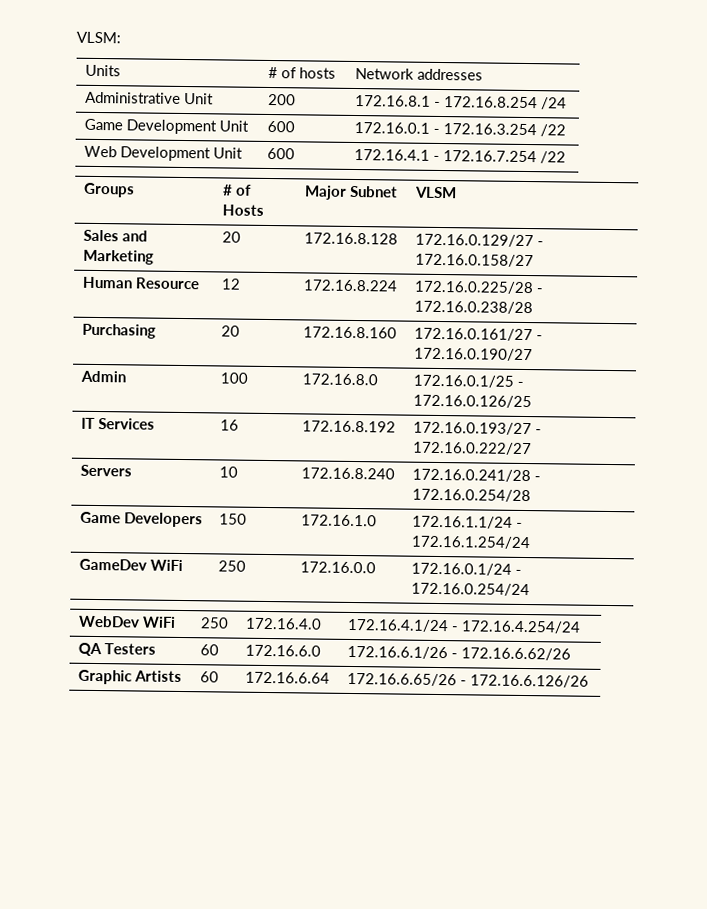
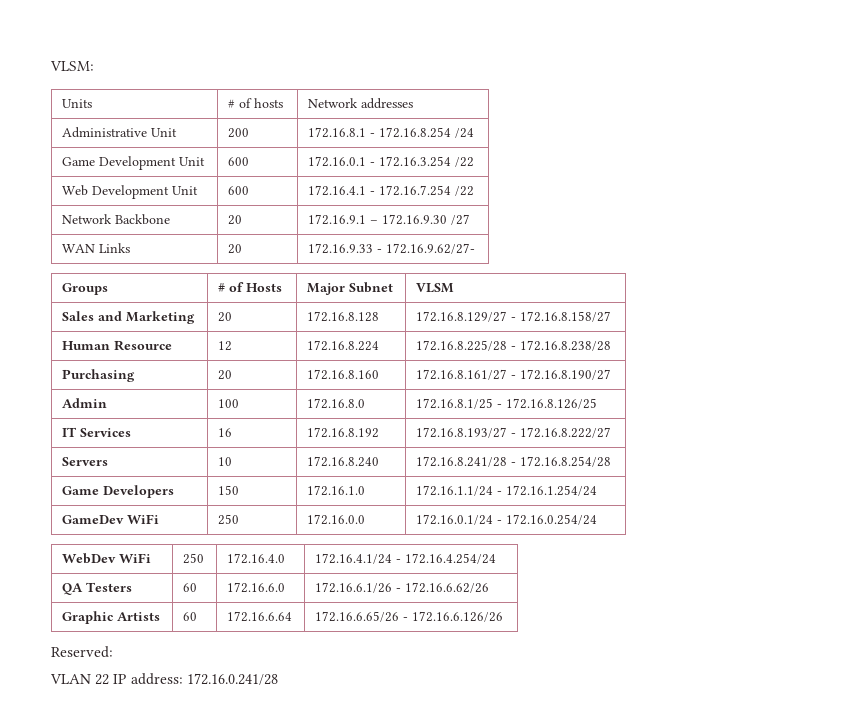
+ Network Backbone | 20 | 172.16.9.1 – 172.16.9.30 /27
+ WAN Links | 20 | 172.16.9.33 - 172.16.9.62/27-
- Sales and Marketing | 20 | 172.16.8.128 | 172.16.0.129/27 - 172.16.0.158/27
+ Sales and Marketing | 20 | 172.16.8.128 | 172.16.8.129/27 - 172.16.8.158/27
- Human Resource | 12 | 172.16.8.224 | 172.16.0.225/28 - 172.16.0.238/28
+ Human Resource | 12 | 172.16.8.224 | 172.16.8.225/28 - 172.16.8.238/28
- Purchasing | 20 | 172.16.8.160 | 172.16.0.161/27 - 172.16.0.190/27
+ Purchasing | 20 | 172.16.8.160 | 172.16.8.161/27 - 172.16.8.190/27
- Admin | 100 | 172.16.8.0 | 172.16.0.1/25 - 172.16.0.126/25
+ Admin | 100 | 172.16.8.0 | 172.16.8.1/25 - 172.16.8.126/25
- IT Services | 16 | 172.16.8.192 | 172.16.0.193/27 - 172.16.0.222/27
+ IT Services | 16 | 172.16.8.192 | 172.16.8.193/27 - 172.16.8.222/27
- Servers | 10 | 172.16.8.240 | 172.16.0.241/28 - 172.16.0.254/28
+ Servers | 10 | 172.16.8.240 | 172.16.8.241/28 - 172.16.8.254/28
+ Reserved:
+ VLAN 22 IP address: 172.16.0.241/28

